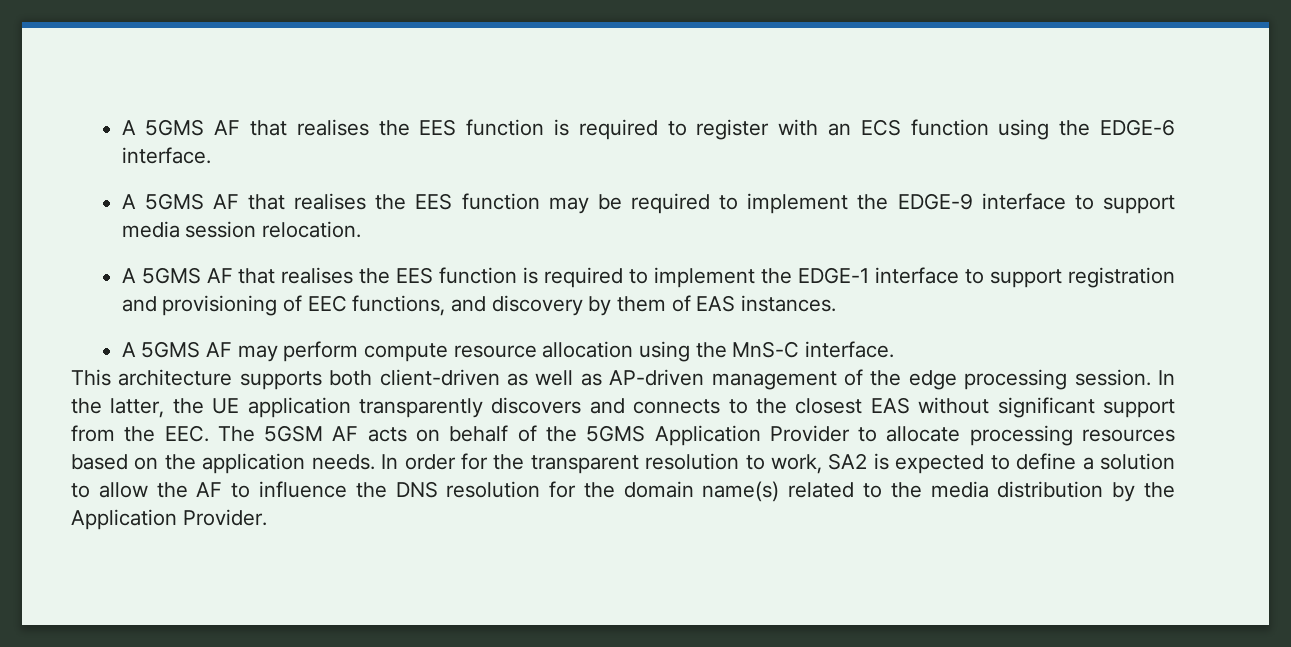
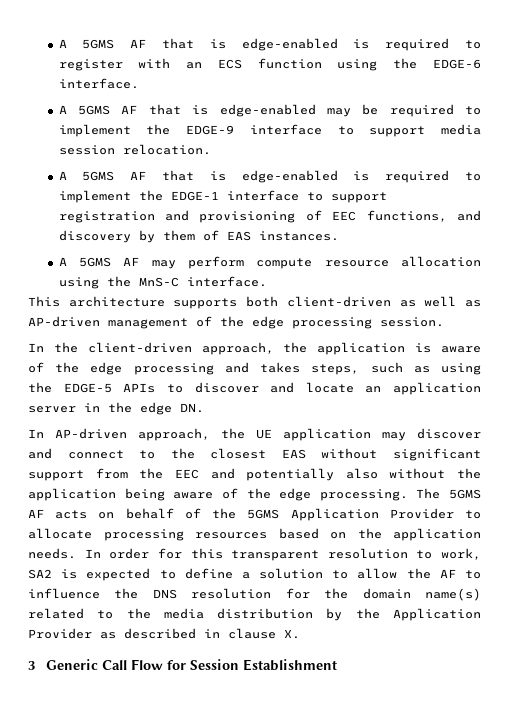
- A 5GMS AF that realises the EES function is required to register with an ECS function using the EDGE-6 interface.
+ A 5GMS AF that is edge-enabled is required to register with an ECS function using the EDGE-6 interface.
- A 5GMS AF that realises the EES function may be required to implement the EDGE-9 interface to support media session relocation.
+ A 5GMS AF that is edge-enabled may be required to implement the EDGE-9 interface to support media session relocation.
- A 5GMS AF that realises the EES function is required to implement the EDGE-1 interface to support registration and provisioning of EEC functions, and discovery by them of EAS instances.
+ A 5GMS AF that is edge-enabled is required to implement the EDGE-1 interface to support registration and provisioning of EEC functions, and discovery by them of EAS instances.
- This architecture supports both client-driven as well as AP-driven management of the edge processing session. In the latter, the UE application transparently discovers and connects to the closest EAS without significant support from the EEC. The 5GSM AF acts on behalf of the 5GMS Application Provider to allocate processing resources based on the application needs.
+ This architecture supports both client-driven as well as AP-driven management of the edge processing session.
+ In the client-driven approach, the application is aware of the edge processing and takes steps, such as using the EDGE-5 APIs to discover and locate an application server in the edge DN.
+ In AP-driven approach, the UE application may discover and connect to the closest EAS without significant support from the EEC and potentially also without the application being aware of the edge processing. The 5GMS AF acts on behalf of the 5GMS Application Provider to allocate processing resources based on the application needs.
- In order for the transparent resolution to work, SA2 is expected to define a solution to allow the AF to influence the DNS resolution for the domain name(s) related to the media distribution by the Application Provider.
+ In order for this transparent resolution to work, SA2 is expected to define a solution to allow the AF to influence the DNS resolution for the domain name(s) related to the media distribution by the Application Provider as described in clause X.
+ 3 Generic Call Flow for Session Establishment

